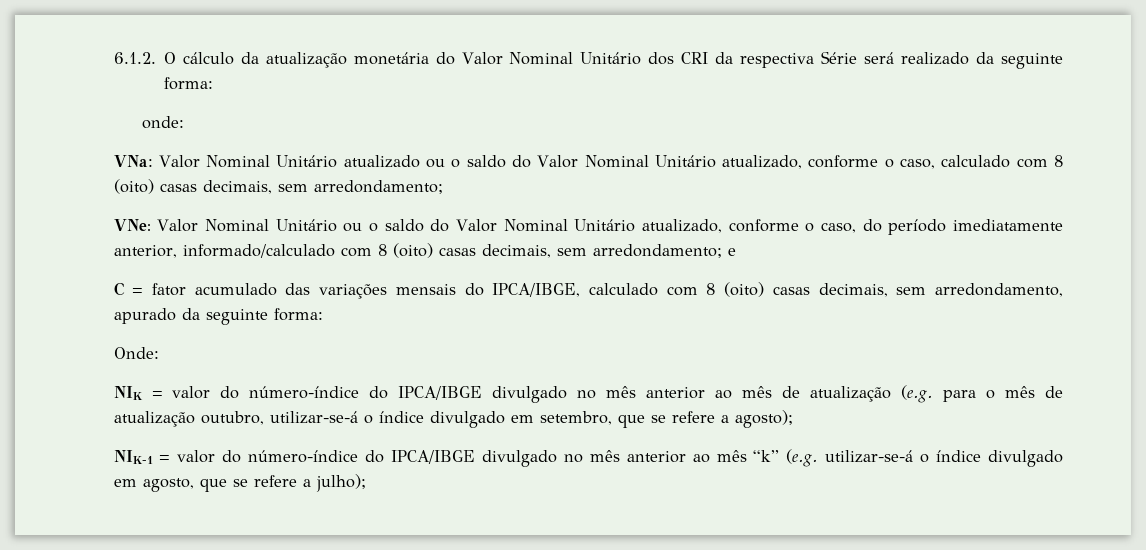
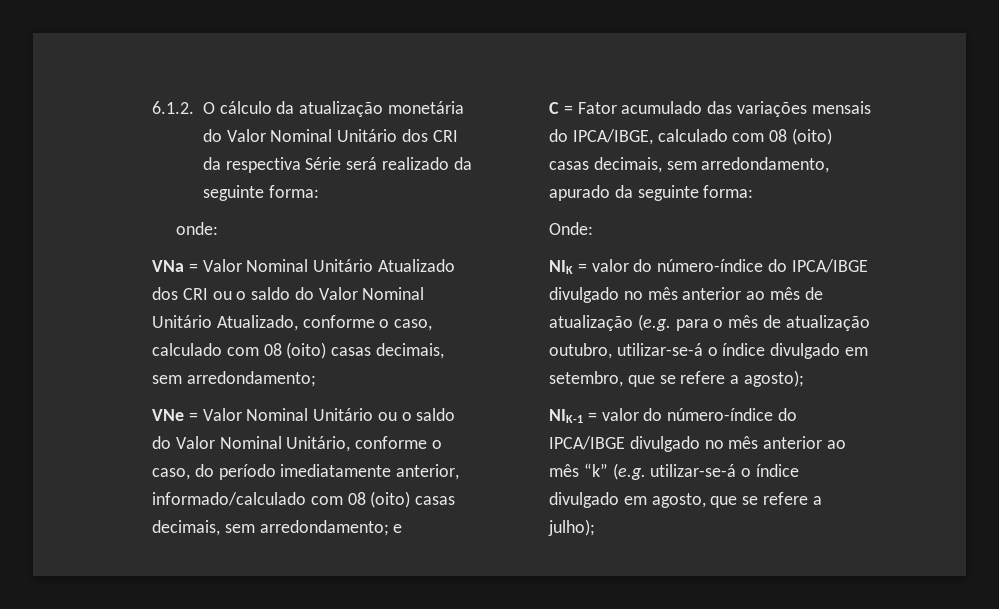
- VNa: Valor Nominal Unitário atualizado ou o saldo do Valor Nominal Unitário atualizado, conforme o caso, calculado com 8 (oito) casas decimais, sem arredondamento;
+ VNa = Valor Nominal Unitário Atualizado dos CRI ou o saldo do Valor Nominal Unitário Atualizado, conforme o caso, calculado com 08 (oito) casas decimais, sem arredondamento;
- VNe: Valor Nominal Unitário ou o saldo do Valor Nominal Unitário atualizado, conforme o caso, do período imediatamente anterior, informado/calculado com 8 (oito) casas decimais, sem arredondamento; e
+ VNe = Valor Nominal Unitário ou o saldo do Valor Nominal Unitário, conforme o caso, do período imediatamente anterior, informado/calculado com 08 (oito) casas decimais, sem arredondamento; e
- C = fator acumulado das variações mensais do IPCA/IBGE, calculado com 8 (oito) casas decimais, sem arredondamento, apurado da seguinte forma:
+ C = Fator acumulado das variações mensais do IPCA/IBGE, calculado com 08 (oito) casas decimais, sem arredondamento, apurado da seguinte forma:

